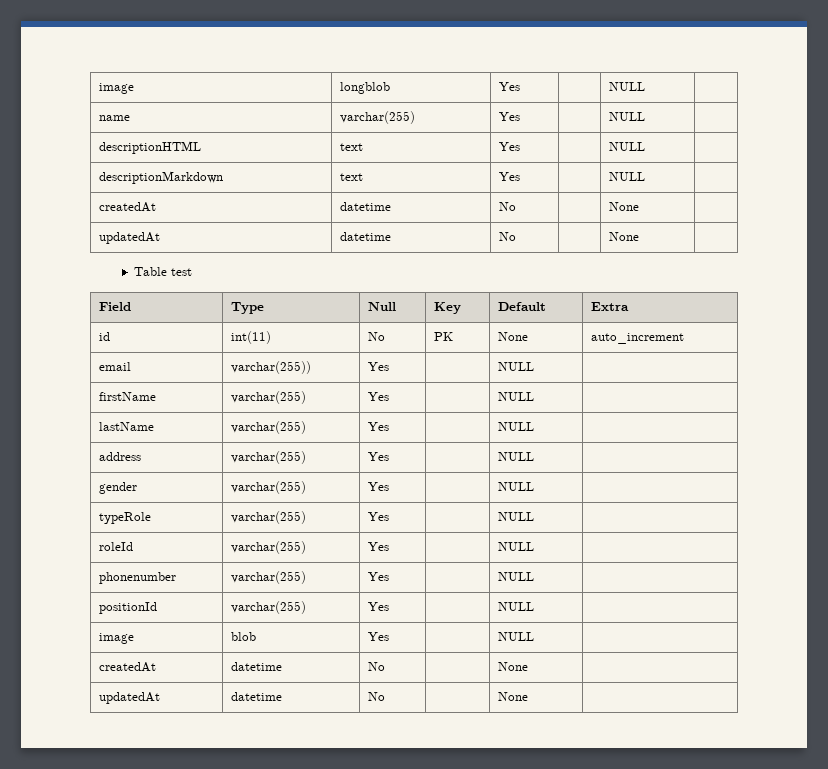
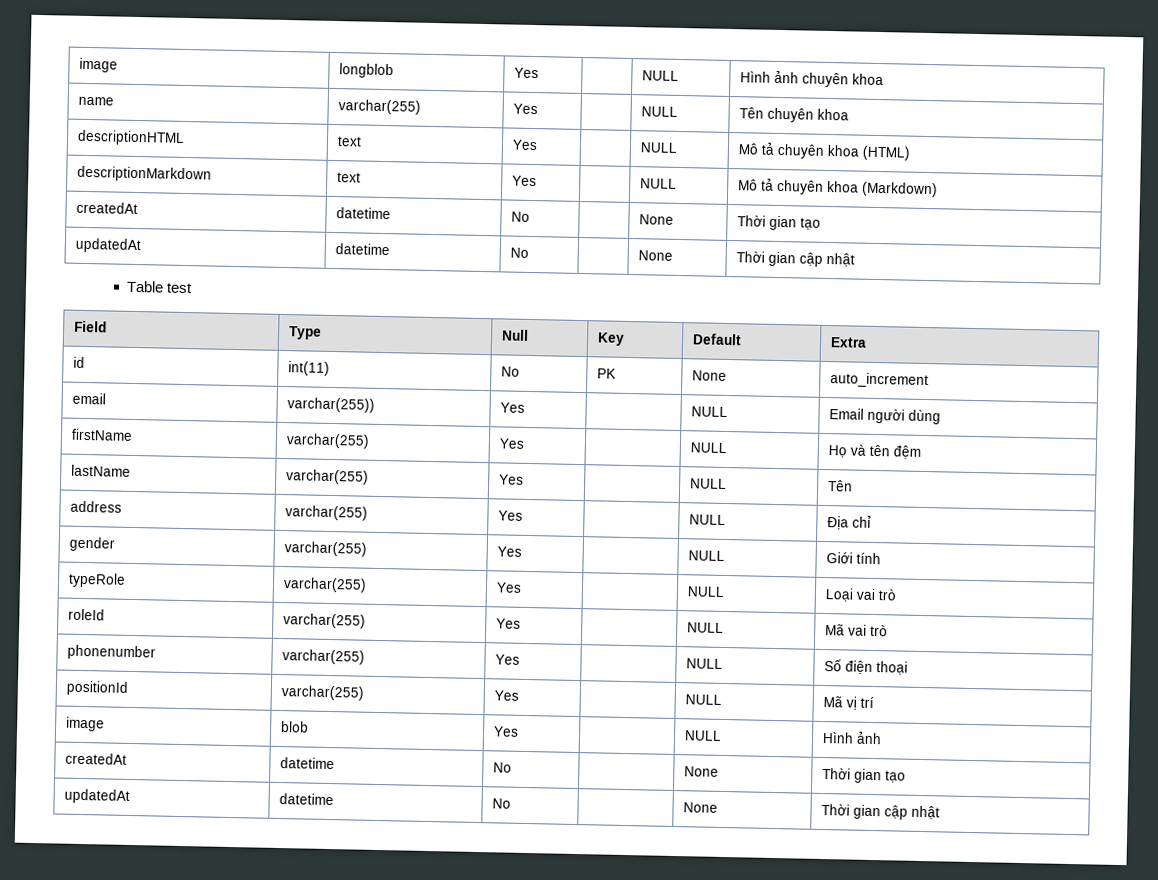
- image | longblob | Yes | | NULL |
+ image | longblob | Yes | | NULL | Hình ảnh chuyên khoa
- name | varchar(255) | Yes | | NULL |
+ name | varchar(255) | Yes | | NULL | Tên chuyên khoa
- descriptionHTML | text | Yes | | NULL |
+ descriptionHTML | text | Yes | | NULL | Mô tả chuyên khoa (HTML)
- descriptionMarkdown | text | Yes | | NULL |
- createdAt | datetime | No | | None |
- updatedAt | datetime | No | | None |
+ descriptionMarkdown | text | Yes | | NULL | Mô tả chuyên khoa (Markdown)
+ createdAt | datetime | No | | None | Thời gian tạo
+ updatedAt | datetime | No | | None | Thời gian cập nhật
- email | varchar(255)) | Yes | | NULL |
+ email | varchar(255)) | Yes | | NULL | Email người dùng
- firstName | varchar(255) | Yes | | NULL |
+ firstName | varchar(255) | Yes | | NULL | Họ và tên đệm
- lastName | varchar(255) | Yes | | NULL |
+ lastName | varchar(255) | Yes | | NULL | Tên
- address | varchar(255) | Yes | | NULL |
+ address | varchar(255) | Yes | | NULL | Địa chỉ
- gender | varchar(255) | Yes | | NULL |
+ gender | varchar(255) | Yes | | NULL | Giới tính
- typeRole | varchar(255) | Yes | | NULL |
+ typeRole | varchar(255) | Yes | | NULL | Loại vai trò
- roleId | varchar(255) | Yes | | NULL |
+ roleId | varchar(255) | Yes | | NULL | Mã vai trò
- phonenumber | varchar(255) | Yes | | NULL |
+ phonenumber | varchar(255) | Yes | | NULL | Số điện thoại
- positionId | varchar(255) | Yes | | NULL |
+ positionId | varchar(255) | Yes | | NULL | Mã vị trí
- image | blob | Yes | | NULL |
- createdAt | datetime | No | | None |
- updatedAt | datetime | No | | None |
+ image | blob | Yes | | NULL | Hình ảnh
+ createdAt | datetime | No | | None | Thời gian tạo
+ updatedAt | datetime | No | | None | Thời gian cập nhật

